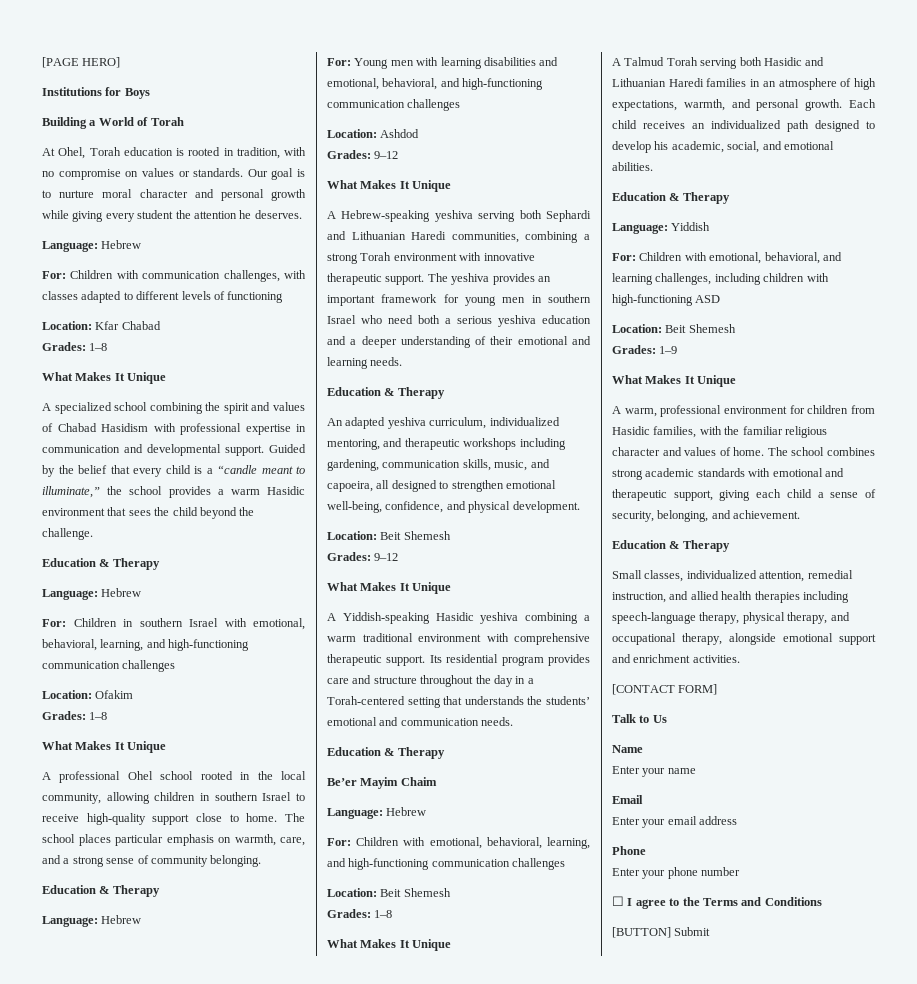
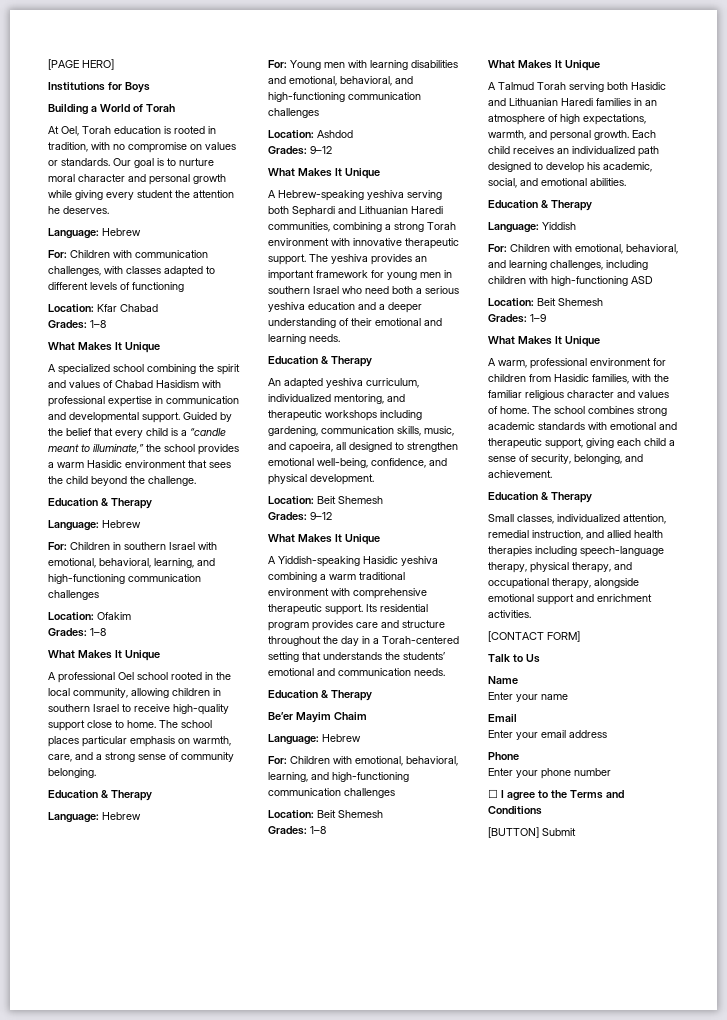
- At Ohel, Torah education is rooted in tradition, with no compromise on values or standards.
+ At Oel, Torah education is rooted in tradition, with no compromise on values or standards.
- A professional Ohel school rooted in the local community, allowing children in southern Israel to receive high-quality support close to home.
+ A professional Oel school rooted in the local community, allowing children in southern Israel to receive high-quality support close to home.

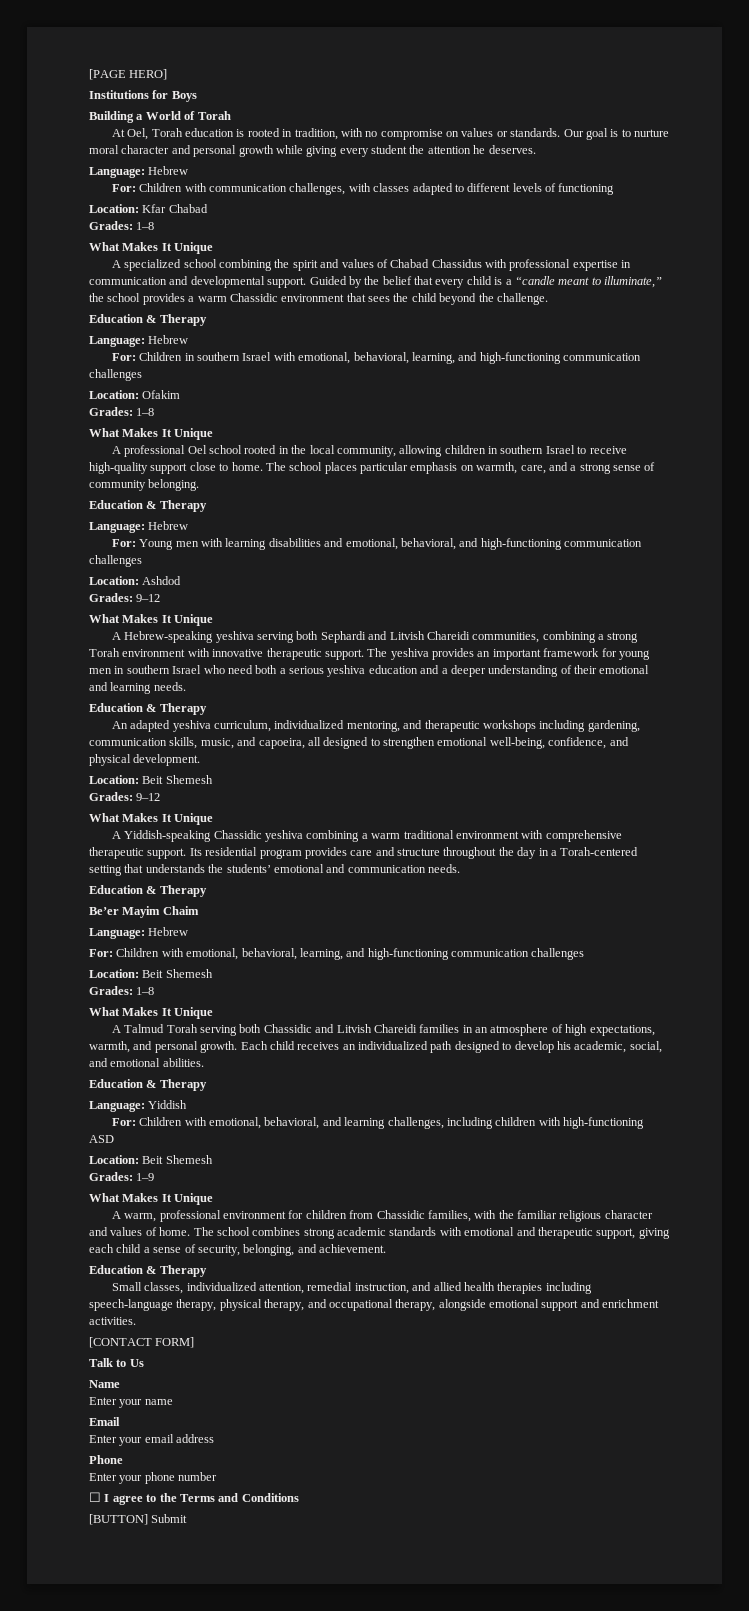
- A specialized school combining the spirit and values of Chabad Hasidism with professional expertise in communication and developmental support.
+ A specialized school combining the spirit and values of Chabad Chassidus with professional expertise in communication and developmental support.
- Guided by the belief that every child is a “candle meant to illuminate,” the school provides a warm Hasidic environment that sees the child beyond the challenge.
+ Guided by the belief that every child is a “candle meant to illuminate,” the school provides a warm Chassidic environment that sees the child beyond the challenge.
- A Hebrew-speaking yeshiva serving both Sephardi and Lithuanian Haredi communities, combining a strong Torah environment with innovative therapeutic support.
+ A Hebrew-speaking yeshiva serving both Sephardi and Litvish Chareidi communities, combining a strong Torah environment with innovative therapeutic support.
- A Yiddish-speaking Hasidic yeshiva combining a warm traditional environment with comprehensive therapeutic support.
+ A Yiddish-speaking Chassidic yeshiva combining a warm traditional environment with comprehensive therapeutic support.
- A Talmud Torah serving both Hasidic and Lithuanian Haredi families in an atmosphere of high expectations, warmth, and personal growth.
+ A Talmud Torah serving both Chassidic and Litvish Chareidi families in an atmosphere of high expectations, warmth, and personal growth.
- A warm, professional environment for children from Hasidic families, with the familiar religious character and values of home.
+ A warm, professional environment for children from Chassidic families, with the familiar religious character and values of home.

